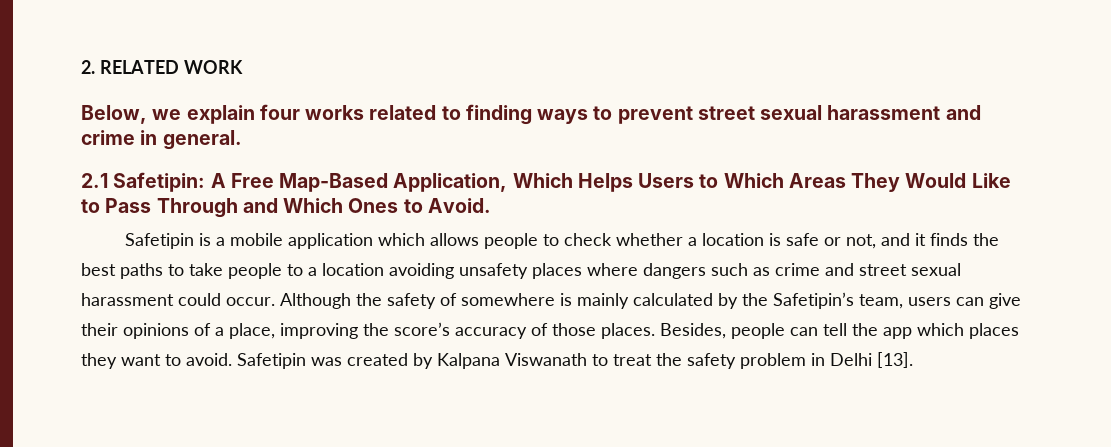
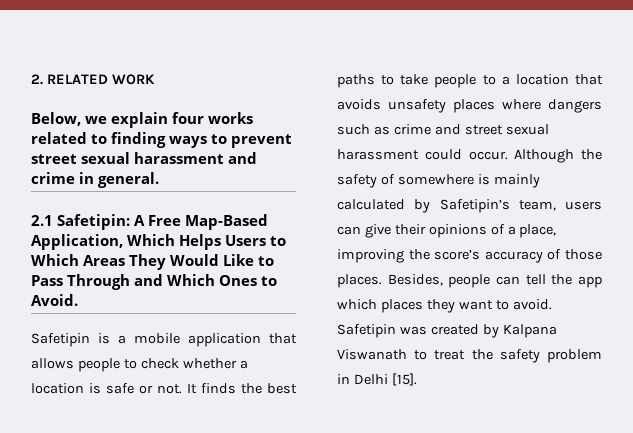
- Safetipin is a mobile application which allows people to check whether a location is safe or not, and it finds the best paths to take people to a location avoiding unsafety places where dangers such as crime and street sexual harassment could occur.
+ Safetipin is a mobile application that allows people to check whether a location is safe or not. It finds the best paths to take people to a location that avoids unsafety places where dangers such as crime and street sexual harassment could occur.
- Although the safety of somewhere is mainly calculated by the Safetipin’s team, users can give their opinions of a place, improving the score’s accuracy of those places.
+ Although the safety of somewhere is mainly calculated by Safetipin’s team, users can give their opinions of a place, improving the score’s accuracy of those places.
- Safetipin was created by Kalpana Viswanath to treat the safety problem in Delhi [13].
+ Safetipin was created by Kalpana Viswanath to treat the safety problem in Delhi [15].

